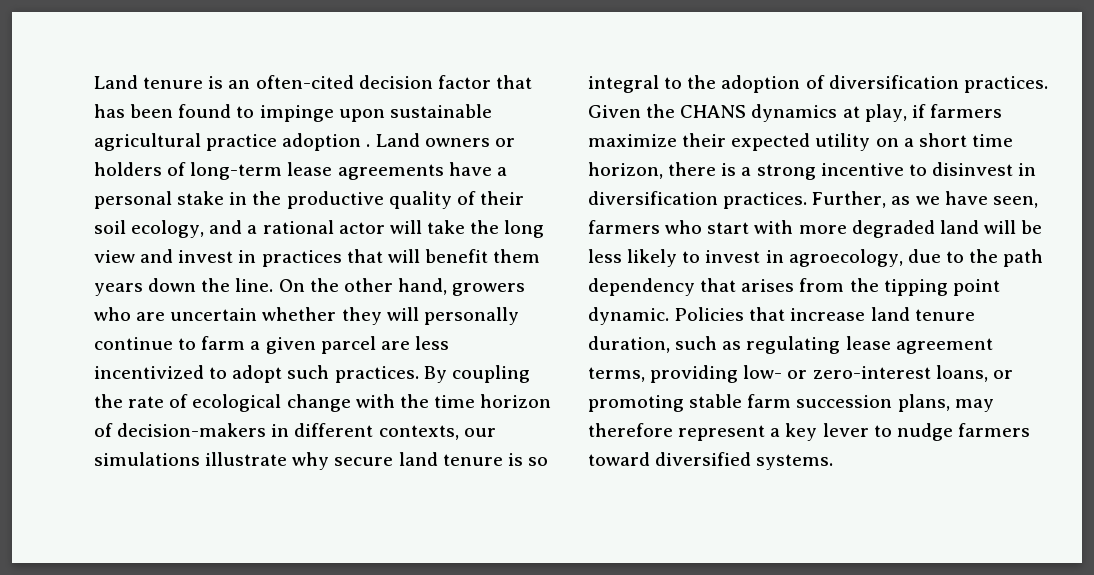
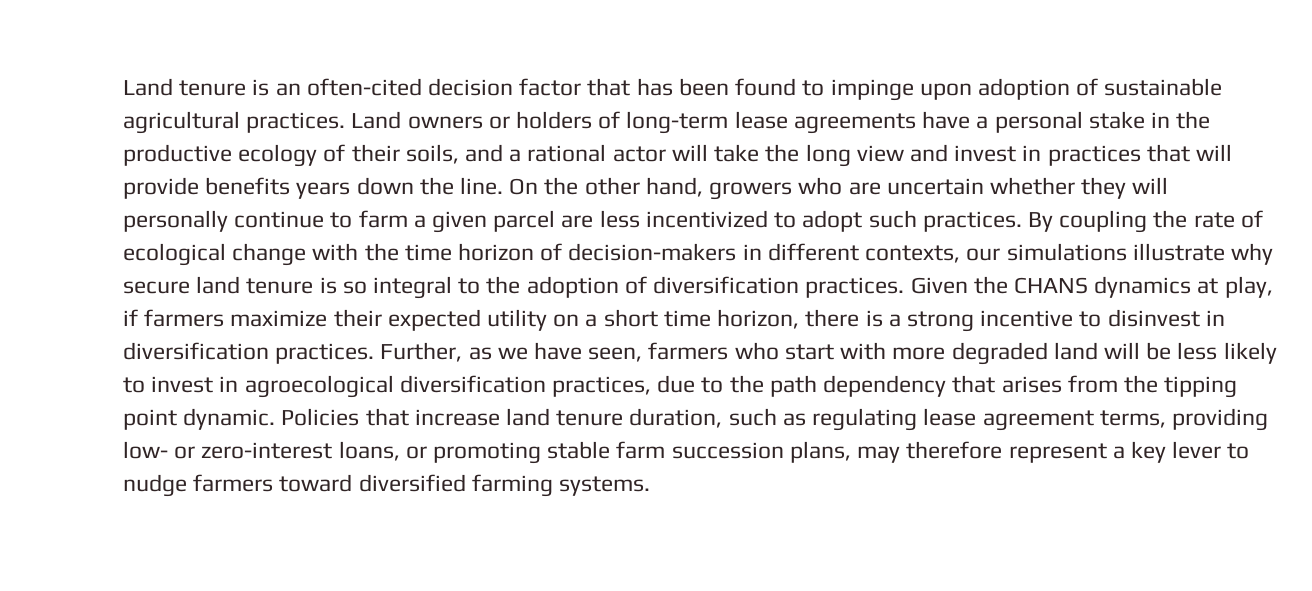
- Land tenure is an often-cited decision factor that has been found to impinge upon sustainable agricultural practice adoption .
+ Land tenure is an often-cited decision factor that has been found to impinge upon adoption of sustainable agricultural practices.
- Land owners or holders of long-term lease agreements have a personal stake in the productive quality of their soil ecology, and a rational actor will take the long view and invest in practices that will benefit them years down the line.
+ Land owners or holders of long-term lease agreements have a personal stake in the productive ecology of their soils, and a rational actor will take the long view and invest in practices that will provide benefits years down the line.
- Further, as we have seen, farmers who start with more degraded land will be less likely to invest in agroecology, due to the path dependency that arises from the tipping point dynamic.
+ Further, as we have seen, farmers who start with more degraded land will be less likely to invest in agroecological diversification practices, due to the path dependency that arises from the tipping point dynamic.
- Policies that increase land tenure duration, such as regulating lease agreement terms, providing low- or zero-interest loans, or promoting stable farm succession plans, may therefore represent a key lever to nudge farmers toward diversified systems.
+ Policies that increase land tenure duration, such as regulating lease agreement terms, providing low- or zero-interest loans, or promoting stable farm succession plans, may therefore represent a key lever to nudge farmers toward diversified farming systems.

